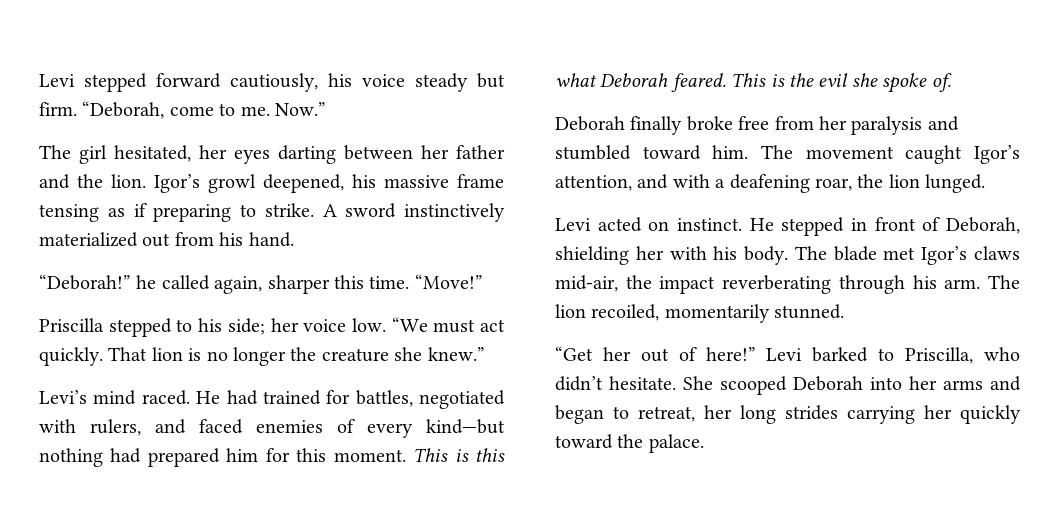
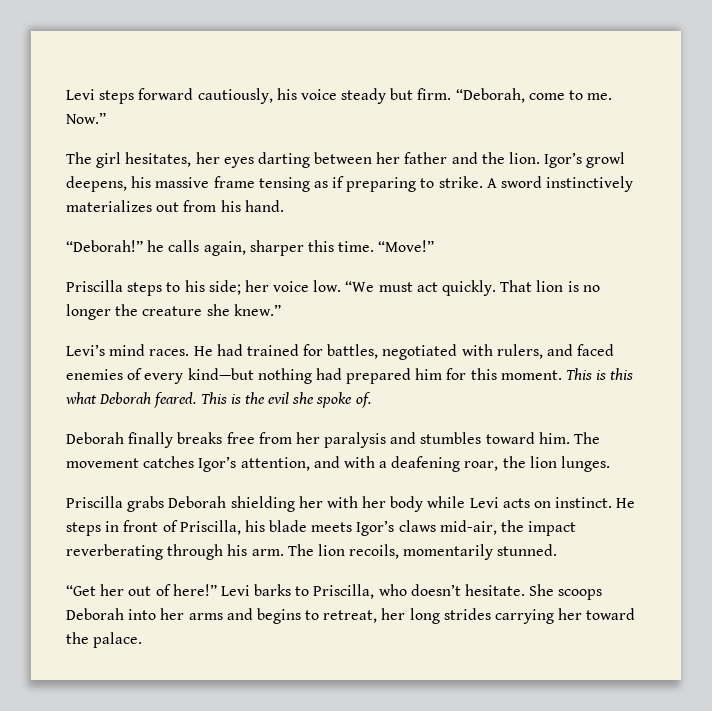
- Levi stepped forward cautiously, his voice steady but firm.
+ Levi steps forward cautiously, his voice steady but firm.
- The girl hesitated, her eyes darting between her father and the lion.
+ The girl hesitates, her eyes darting between her father and the lion.
- Igor’s growl deepened, his massive frame tensing as if preparing to strike.
+ Igor’s growl deepens, his massive frame tensing as if preparing to strike.
- A sword instinctively materialized out from his hand.
+ A sword instinctively materializes out from his hand.
- “Deborah!” he called again, sharper this time.
+ “Deborah!” he calls again, sharper this time.
- Priscilla stepped to his side; her voice low.
+ Priscilla steps to his side; her voice low.
- Levi’s mind raced.
+ Levi’s mind races.
- Deborah finally broke free from her paralysis and stumbled toward him.
+ Deborah finally breaks free from her paralysis and stumbles toward him.
- The movement caught Igor’s attention, and with a deafening roar, the lion lunged.
- Levi acted on instinct.
+ The movement catches Igor’s attention, and with a deafening roar, the lion lunges.
+ Priscilla grabs Deborah shielding her with her body while Levi acts on instinct.
- He stepped in front of Deborah, shielding her with his body. The blade met Igor’s claws mid-air, the impact reverberating through his arm.
+ He steps in front of Priscilla, his blade meets Igor’s claws mid-air, the impact reverberating through his arm.
- The lion recoiled, momentarily stunned.
+ The lion recoils, momentarily stunned.
- Levi barked to Priscilla, who didn’t hesitate.
+ Levi barks to Priscilla, who doesn’t hesitate.
- She scooped Deborah into her arms and began to retreat, her long strides carrying her quickly toward the palace.
+ She scoops Deborah into her arms and begins to retreat, her long strides carrying her toward the palace.

